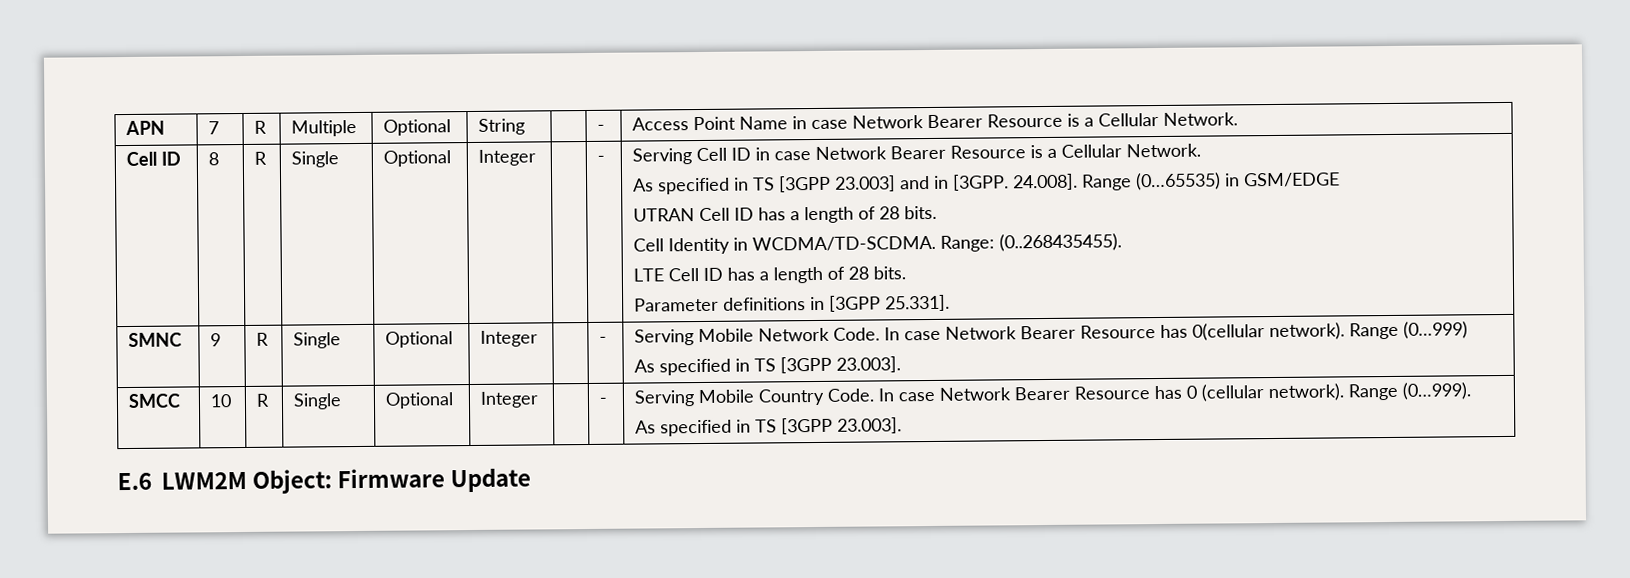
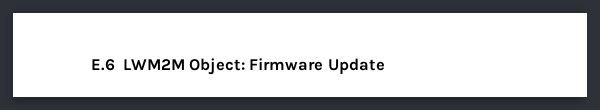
- APN | 7 | R | Multiple | Optional | String | | - | Access Point Name in case Network Bearer Resource is a Cellular Network.
- Cell ID | 8 | R | Single | Optional | Integer | | - | Serving Cell ID in case Network Bearer Resource is a Cellular Network.
- As specified in TS [3GPP 23.003] and in [3GPP. 24.008]. Range (0…65535) in GSM/EDGE
- UTRAN Cell ID has a length of 28 bits.
- Cell Identity in WCDMA/TD-SCDMA. Range: (0..268435455).
- LTE Cell ID has a length of 28 bits.
- Parameter definitions in [3GPP 25.331].
- SMNC | 9 | R | Single | Optional | Integer | | - | Serving Mobile Network Code. In case Network Bearer Resource has 0(cellular network). Range (0…999)
- As specified in TS [3GPP 23.003].
- SMCC | 10 | R | Single | Optional | Integer | | - | Serving Mobile Country Code. In case Network Bearer Resource has 0 (cellular network). Range (0…999).
- As specified in TS [3GPP 23.003].

